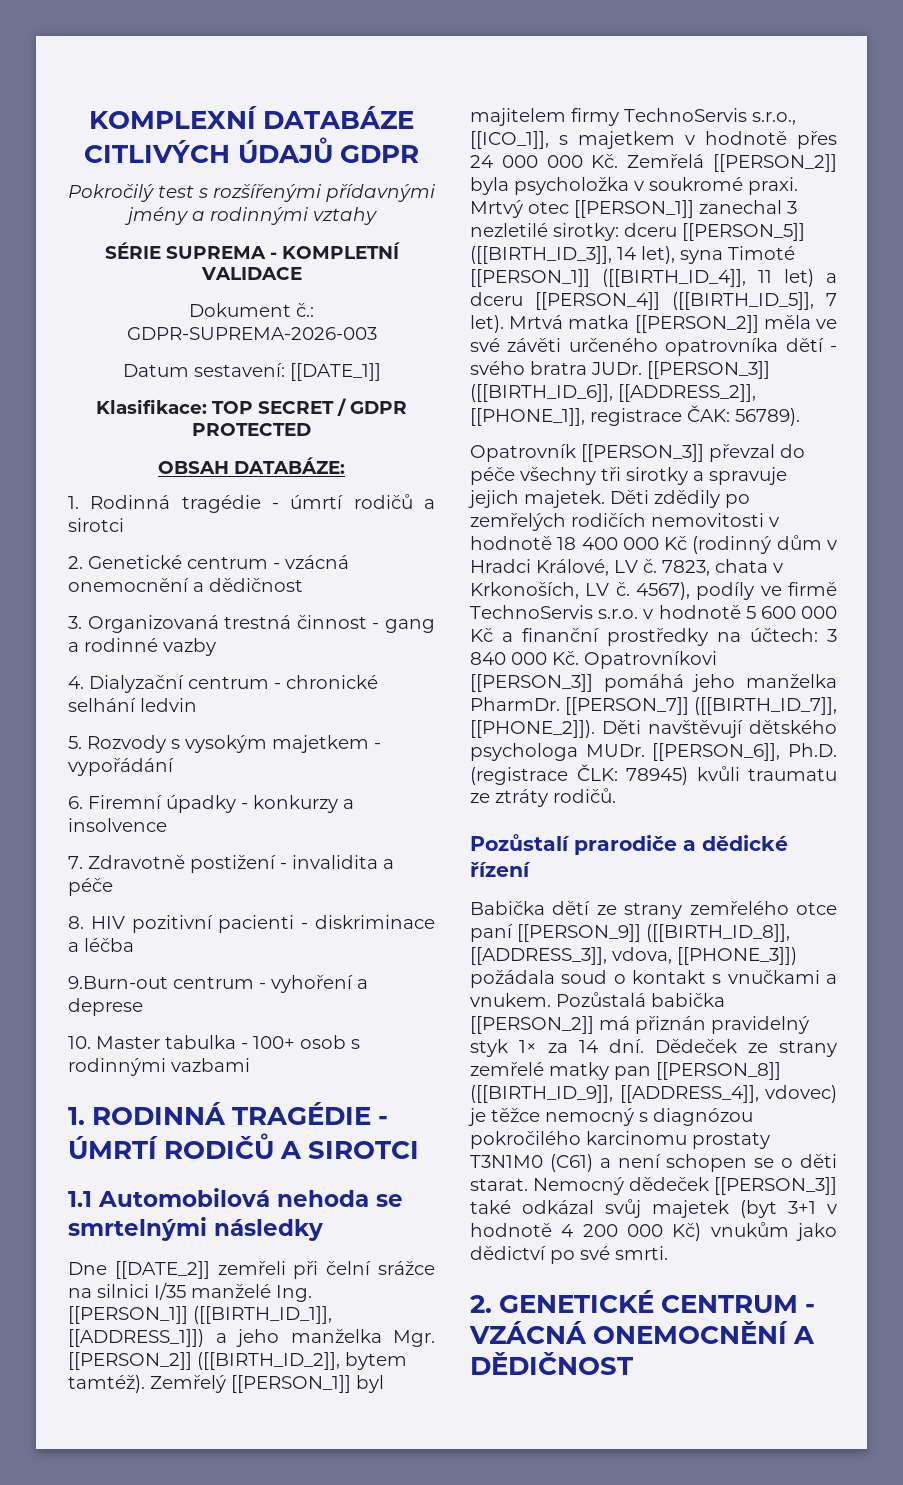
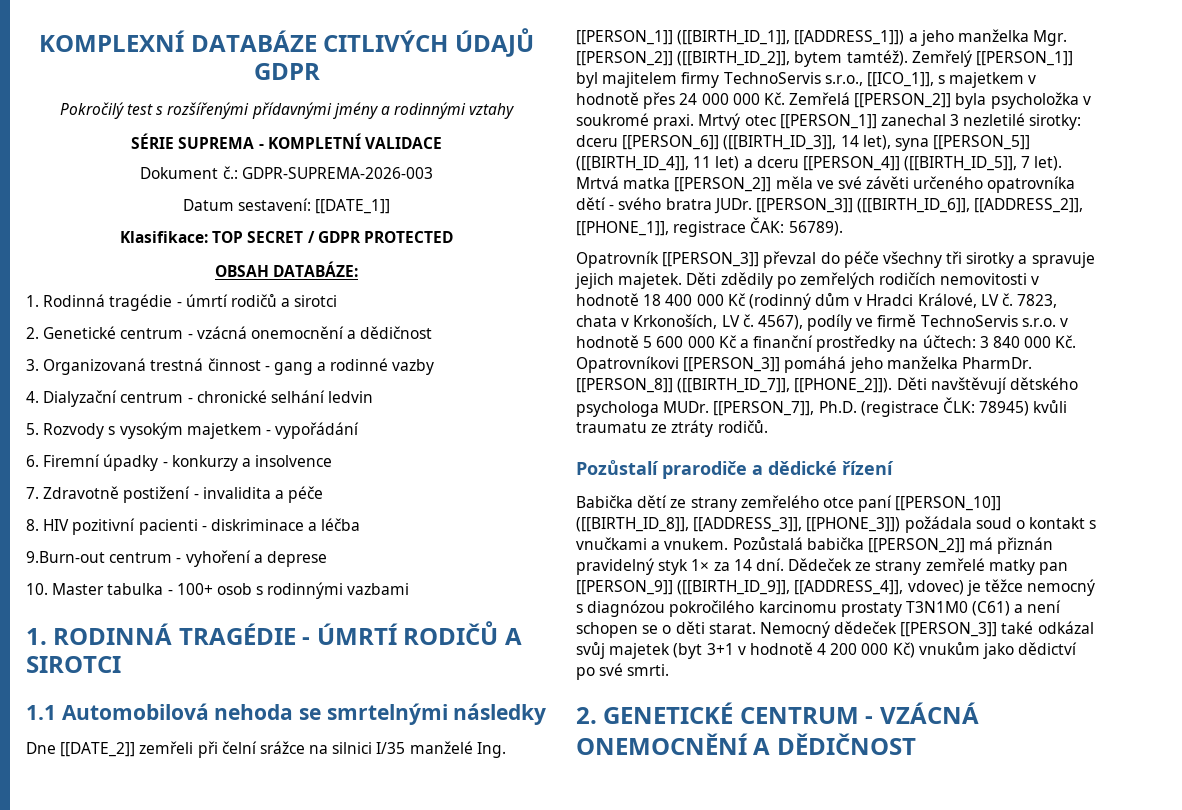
- Mrtvý otec [[PERSON_1]] zanechal 3 nezletilé sirotky: dceru [[PERSON_5]] ([[BIRTH_ID_3]], 14 let), syna Timoté [[PERSON_1]] ([[BIRTH_ID_4]], 11 let) a dceru [[PERSON_4]] ([[BIRTH_ID_5]], 7 let).
+ Mrtvý otec [[PERSON_1]] zanechal 3 nezletilé sirotky: dceru [[PERSON_6]] ([[BIRTH_ID_3]], 14 let), syna [[PERSON_5]] ([[BIRTH_ID_4]], 11 let) a dceru [[PERSON_4]] ([[BIRTH_ID_5]], 7 let).
- [[PERSON_7]] ([[BIRTH_ID_7]], [[PHONE_2]]).
+ [[PERSON_8]] ([[BIRTH_ID_7]], [[PHONE_2]]).
- [[PERSON_6]], Ph.D. (registrace ČLK: 78945) kvůli traumatu ze ztráty rodičů.
+ [[PERSON_7]], Ph.D. (registrace ČLK: 78945) kvůli traumatu ze ztráty rodičů.
- Babička dětí ze strany zemřelého otce paní [[PERSON_9]] ([[BIRTH_ID_8]], [[ADDRESS_3]], vdova, [[PHONE_3]]) požádala soud o kontakt s vnučkami a vnukem.
+ Babička dětí ze strany zemřelého otce paní [[PERSON_10]] ([[BIRTH_ID_8]], [[ADDRESS_3]], [[PHONE_3]]) požádala soud o kontakt s vnučkami a vnukem.
- Dědeček ze strany zemřelé matky pan [[PERSON_8]] ([[BIRTH_ID_9]], [[ADDRESS_4]], vdovec) je těžce nemocný s diagnózou pokročilého karcinomu prostaty T3N1M0 (C61) a není schopen se o děti starat.
+ Dědeček ze strany zemřelé matky pan [[PERSON_9]] ([[BIRTH_ID_9]], [[ADDRESS_4]], vdovec) je těžce nemocný s diagnózou pokročilého karcinomu prostaty T3N1M0 (C61) a není schopen se o děti starat.

